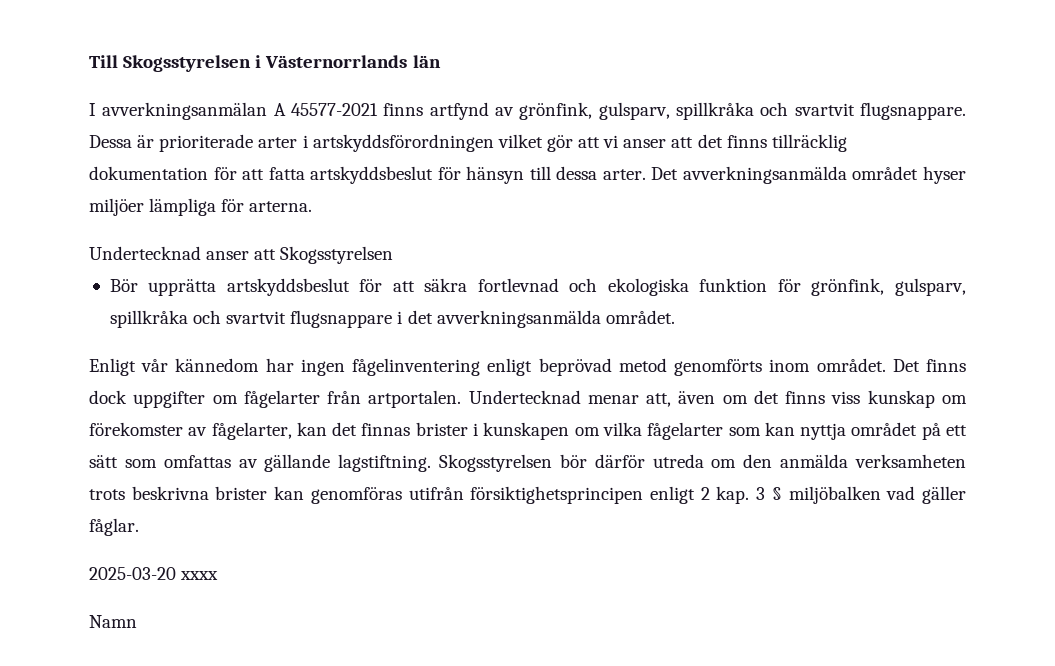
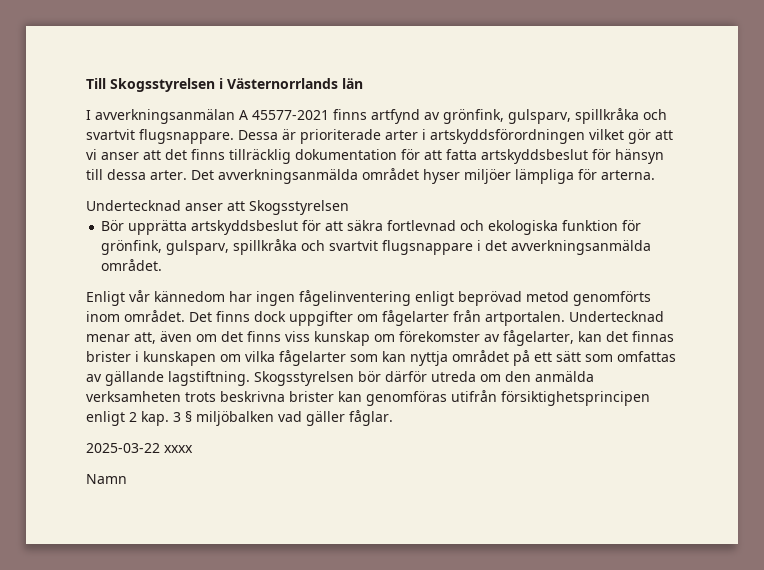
- 2025-03-20 xxxx
+ 2025-03-22 xxxx

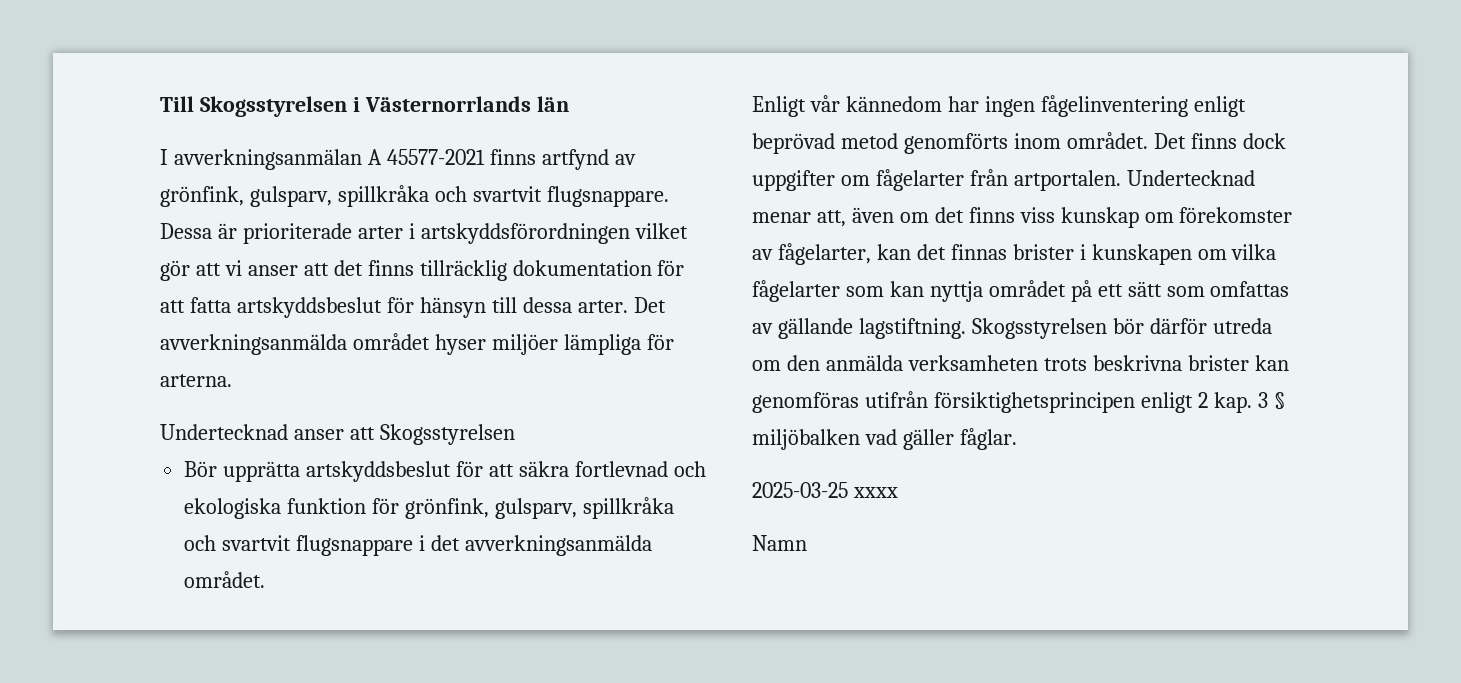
- 2025-03-22 xxxx
+ 2025-03-25 xxxx

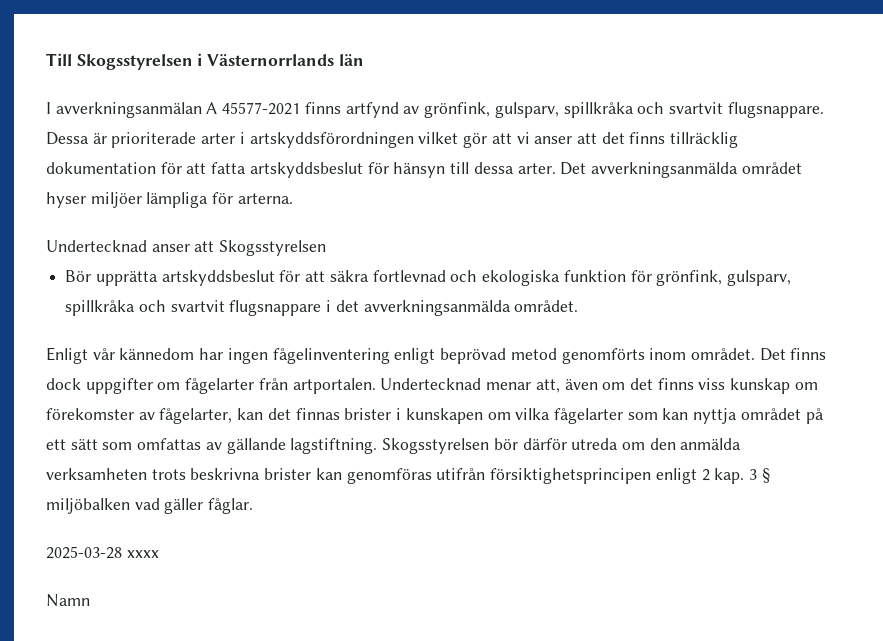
- 2025-03-25 xxxx
+ 2025-03-28 xxxx

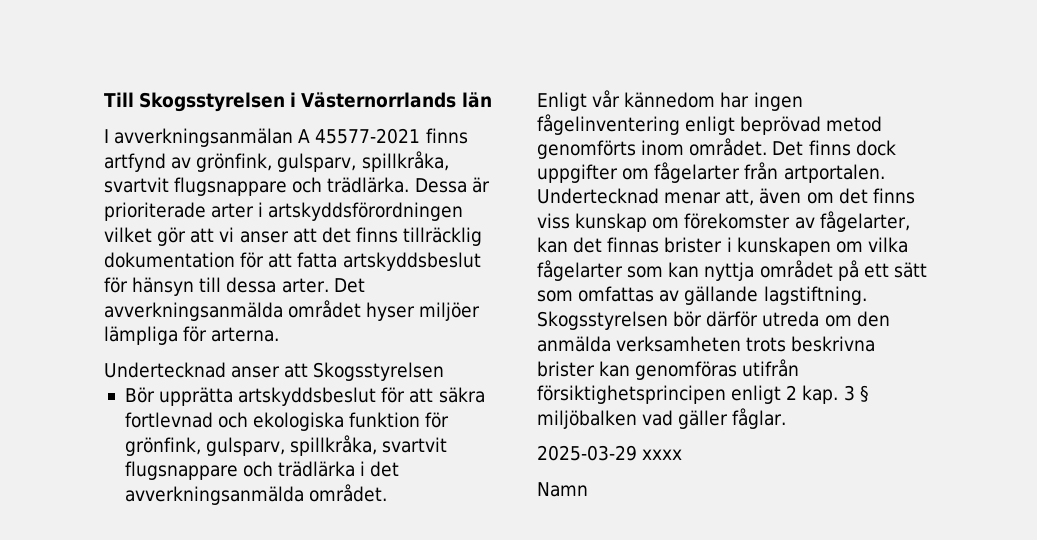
- I avverkningsanmälan A 45577-2021 finns artfynd av grönfink, gulsparv, spillkråka och svartvit flugsnappare.
+ I avverkningsanmälan A 45577-2021 finns artfynd av grönfink, gulsparv, spillkråka, svartvit flugsnappare och trädlärka.
- Bör upprätta artskyddsbeslut för att säkra fortlevnad och ekologiska funktion för grönfink, gulsparv, spillkråka och svartvit flugsnappare i det avverkningsanmälda området.
+ Bör upprätta artskyddsbeslut för att säkra fortlevnad och ekologiska funktion för grönfink, gulsparv, spillkråka, svartvit flugsnappare och trädlärka i det avverkningsanmälda området.
- 2025-03-28 xxxx
+ 2025-03-29 xxxx

